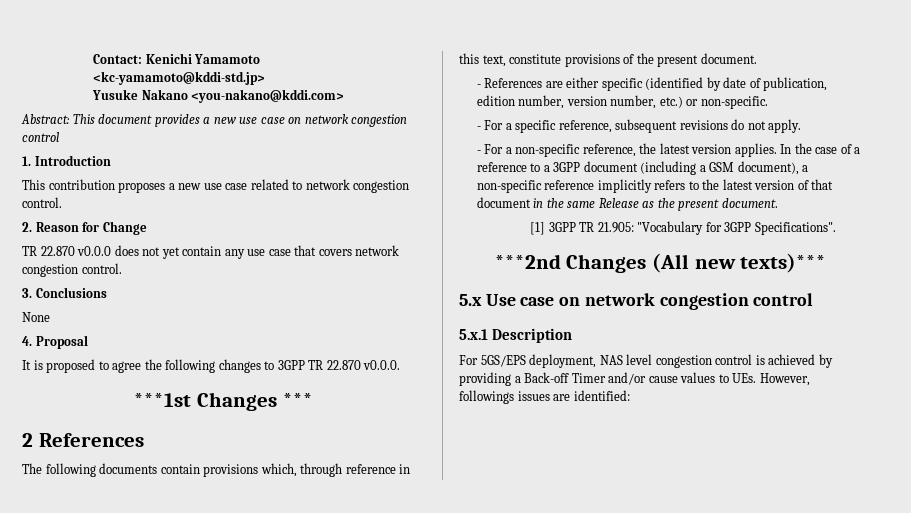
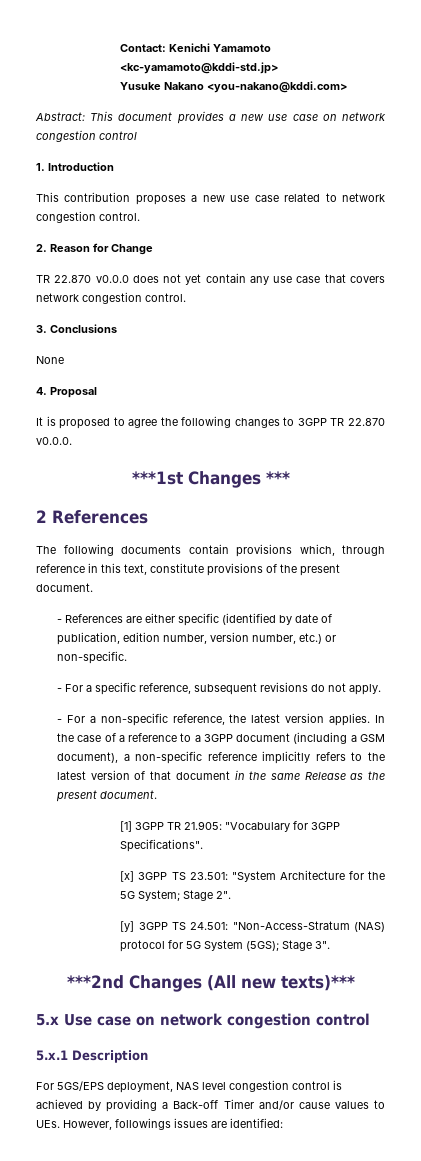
+ [x] 3GPP TS 23.501: "System Architecture for the 5G System; Stage 2".
+ [y] 3GPP TS 24.501: "Non-Access-Stratum (NAS) protocol for 5G System (5GS); Stage 3".

